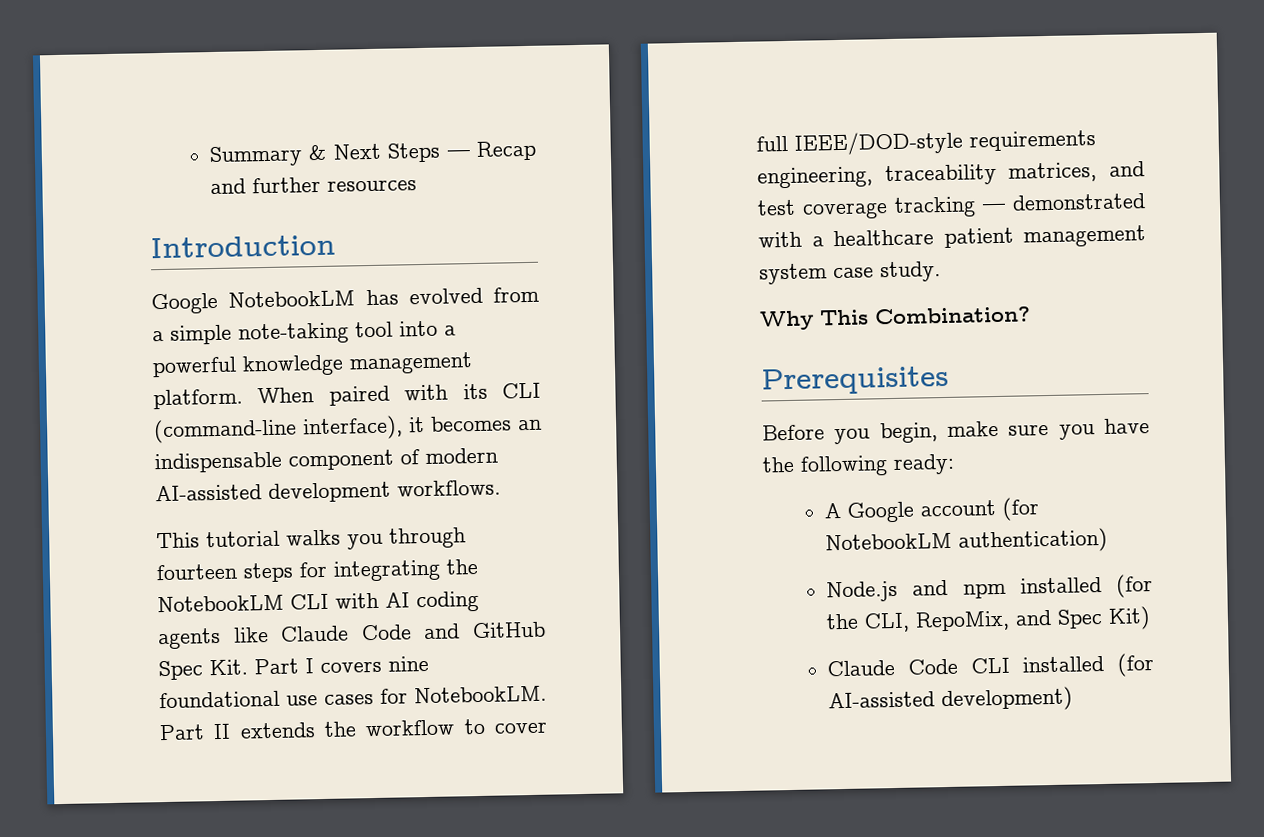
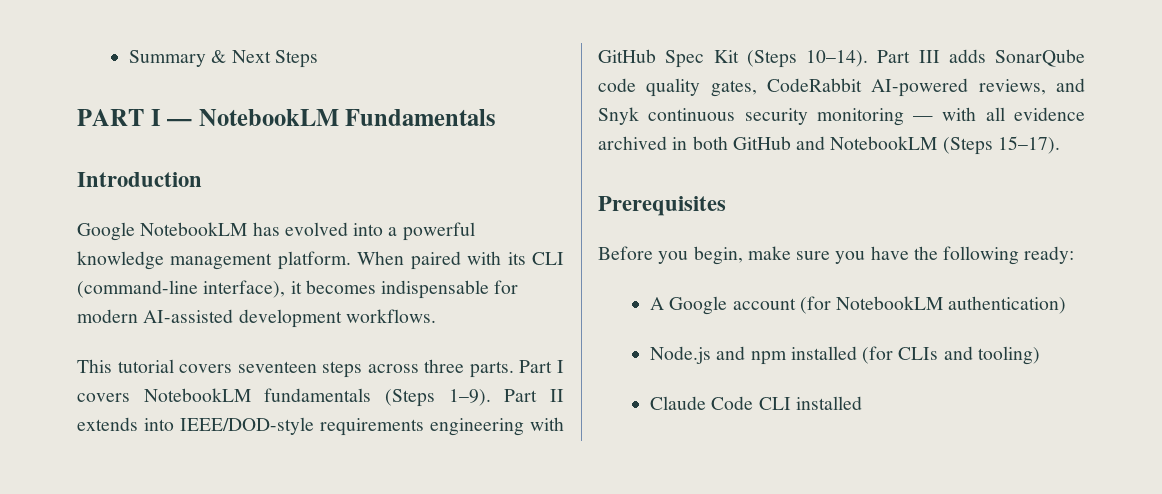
- Summary & Next Steps — Recap and further resources
+ Summary & Next Steps
+ PART I — NotebookLM Fundamentals
- Google NotebookLM has evolved from a simple note-taking tool into a powerful knowledge management platform.
+ Google NotebookLM has evolved into a powerful knowledge management platform.
- When paired with its CLI (command-line interface), it becomes an indispensable component of modern AI-assisted development workflows.
+ When paired with its CLI (command-line interface), it becomes indispensable for modern AI-assisted development workflows.
- This tutorial walks you through fourteen steps for integrating the NotebookLM CLI with AI coding agents like Claude Code and GitHub Spec Kit. Part I covers nine foundational use cases for NotebookLM. Part II extends the workflow to cover full IEEE/DOD-style requirements engineering, traceability matrices, and test coverage tracking — demonstrated with a healthcare patient management system case study.
- Why This Combination?
+ This tutorial covers seventeen steps across three parts. Part I covers NotebookLM fundamentals (Steps 1–9). Part II extends into IEEE/DOD-style requirements engineering with GitHub Spec Kit (Steps 10–14). Part III adds SonarQube code quality gates, CodeRabbit AI-powered reviews, and Snyk continuous security monitoring — with all evidence archived in both GitHub and NotebookLM (Steps 15–17).
- Node.js and npm installed (for the CLI, RepoMix, and Spec Kit)
+ Node.js and npm installed (for CLIs and tooling)
- Claude Code CLI installed (for AI-assisted development)
+ Claude Code CLI installed

